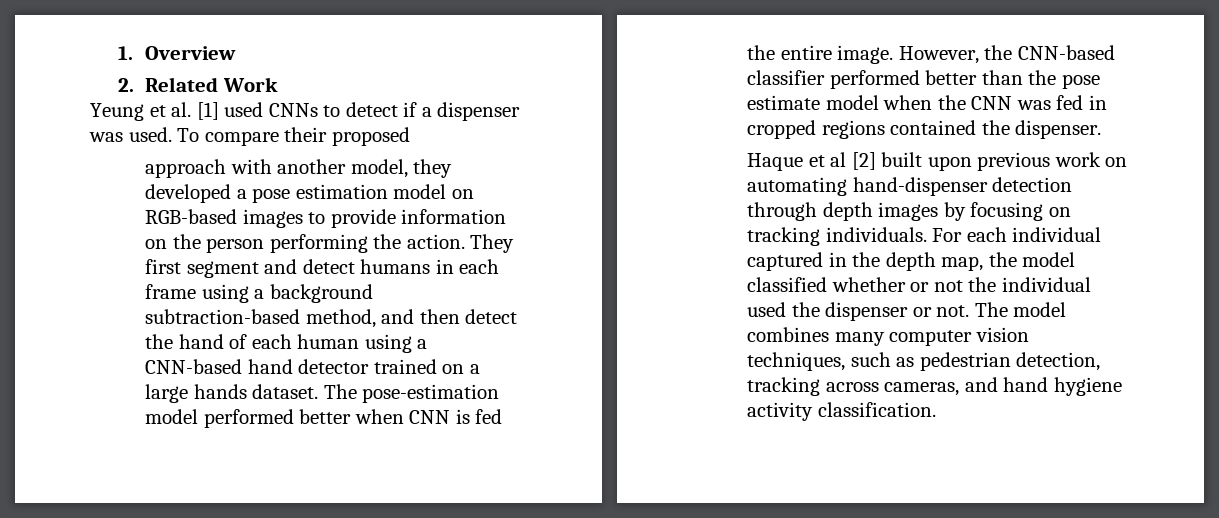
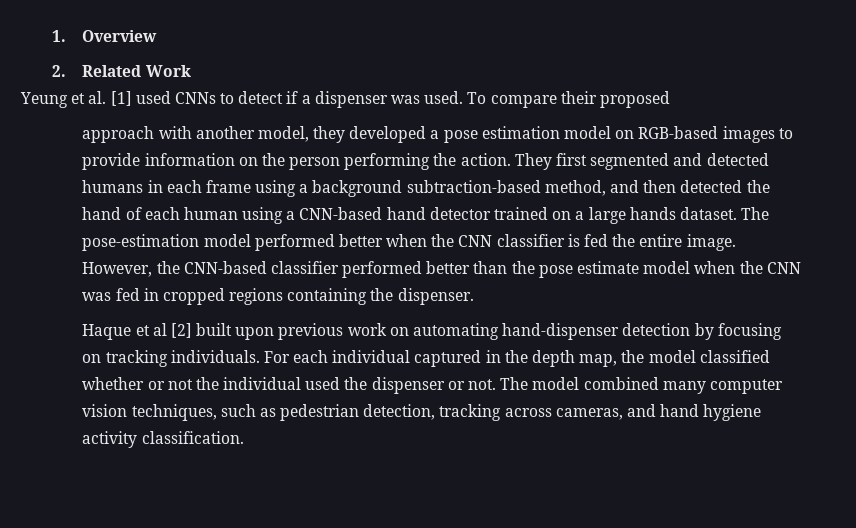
- They first segment and detect humans in each frame using a background subtraction-based method, and then detect the hand of each human using a CNN-based hand detector trained on a large hands dataset.
+ They first segmented and detected humans in each frame using a background subtraction-based method, and then detected the hand of each human using a CNN-based hand detector trained on a large hands dataset.
- The pose-estimation model performed better when CNN is fed the entire image.
+ The pose-estimation model performed better when the CNN classifier is fed the entire image.
- However, the CNN-based classifier performed better than the pose estimate model when the CNN was fed in cropped regions contained the dispenser.
+ However, the CNN-based classifier performed better than the pose estimate model when the CNN was fed in cropped regions containing the dispenser.
- Haque et al [2] built upon previous work on automating hand-dispenser detection through depth images by focusing on tracking individuals.
+ Haque et al [2] built upon previous work on automating hand-dispenser detection by focusing on tracking individuals.
- The model combines many computer vision techniques, such as pedestrian detection, tracking across cameras, and hand hygiene activity classification.
+ The model combined many computer vision techniques, such as pedestrian detection, tracking across cameras, and hand hygiene activity classification.

